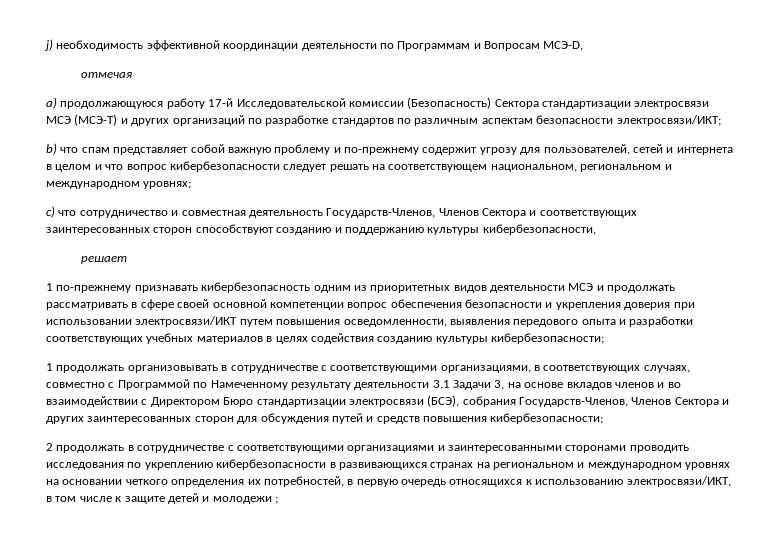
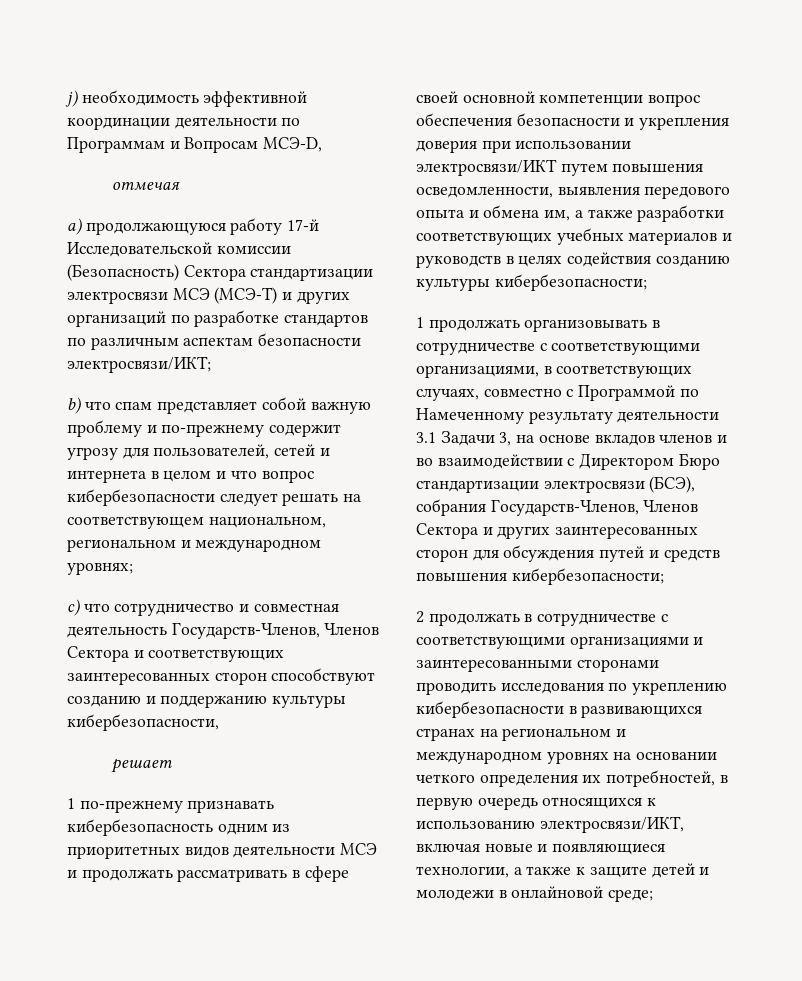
- 1 по-прежнему признавать кибербезопасность одним из приоритетных видов деятельности МСЭ и продолжать рассматривать в сфере своей основной компетенции вопрос обеспечения безопасности и укрепления доверия при использовании электросвязи/ИКТ путем повышения осведомленности, выявления передового опыта и разработки соответствующих учебных материалов в целях содействия созданию культуры кибербезопасности;
+ 1 по-прежнему признавать кибербезопасность одним из приоритетных видов деятельности МСЭ и продолжать рассматривать в сфере своей основной компетенции вопрос обеспечения безопасности и укрепления доверия при использовании электросвязи/ИКТ путем повышения осведомленности, выявления передового опыта и обмена им, а также разработки соответствующих учебных материалов и руководств в целях содействия созданию культуры кибербезопасности;
- 2 продолжать в сотрудничестве с соответствующими организациями и заинтересованными сторонами проводить исследования по укреплению кибербезопасности в развивающихся странах на региональном и международном уровнях на основании четкого определения их потребностей, в первую очередь относящихся к использованию электросвязи/ИКТ, в том числе к защите детей и молодежи ;
+ 2 продолжать в сотрудничестве с соответствующими организациями и заинтересованными сторонами проводить исследования по укреплению кибербезопасности в развивающихся странах на региональном и международном уровнях на основании четкого определения их потребностей, в первую очередь относящихся к использованию электросвязи/ИКТ, включая новые и появляющиеся технологии, а также к защите детей и молодежи в онлайновой среде;

